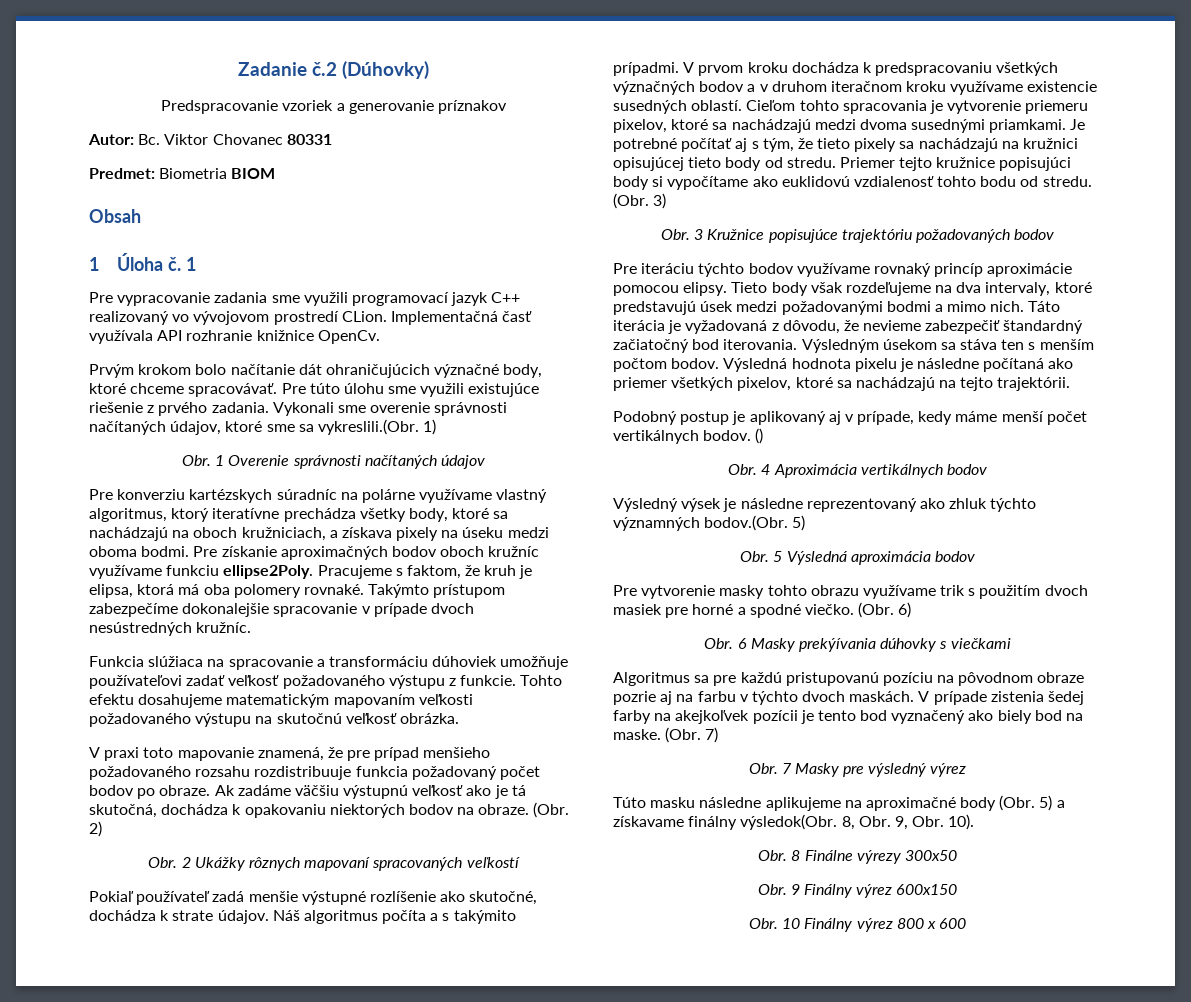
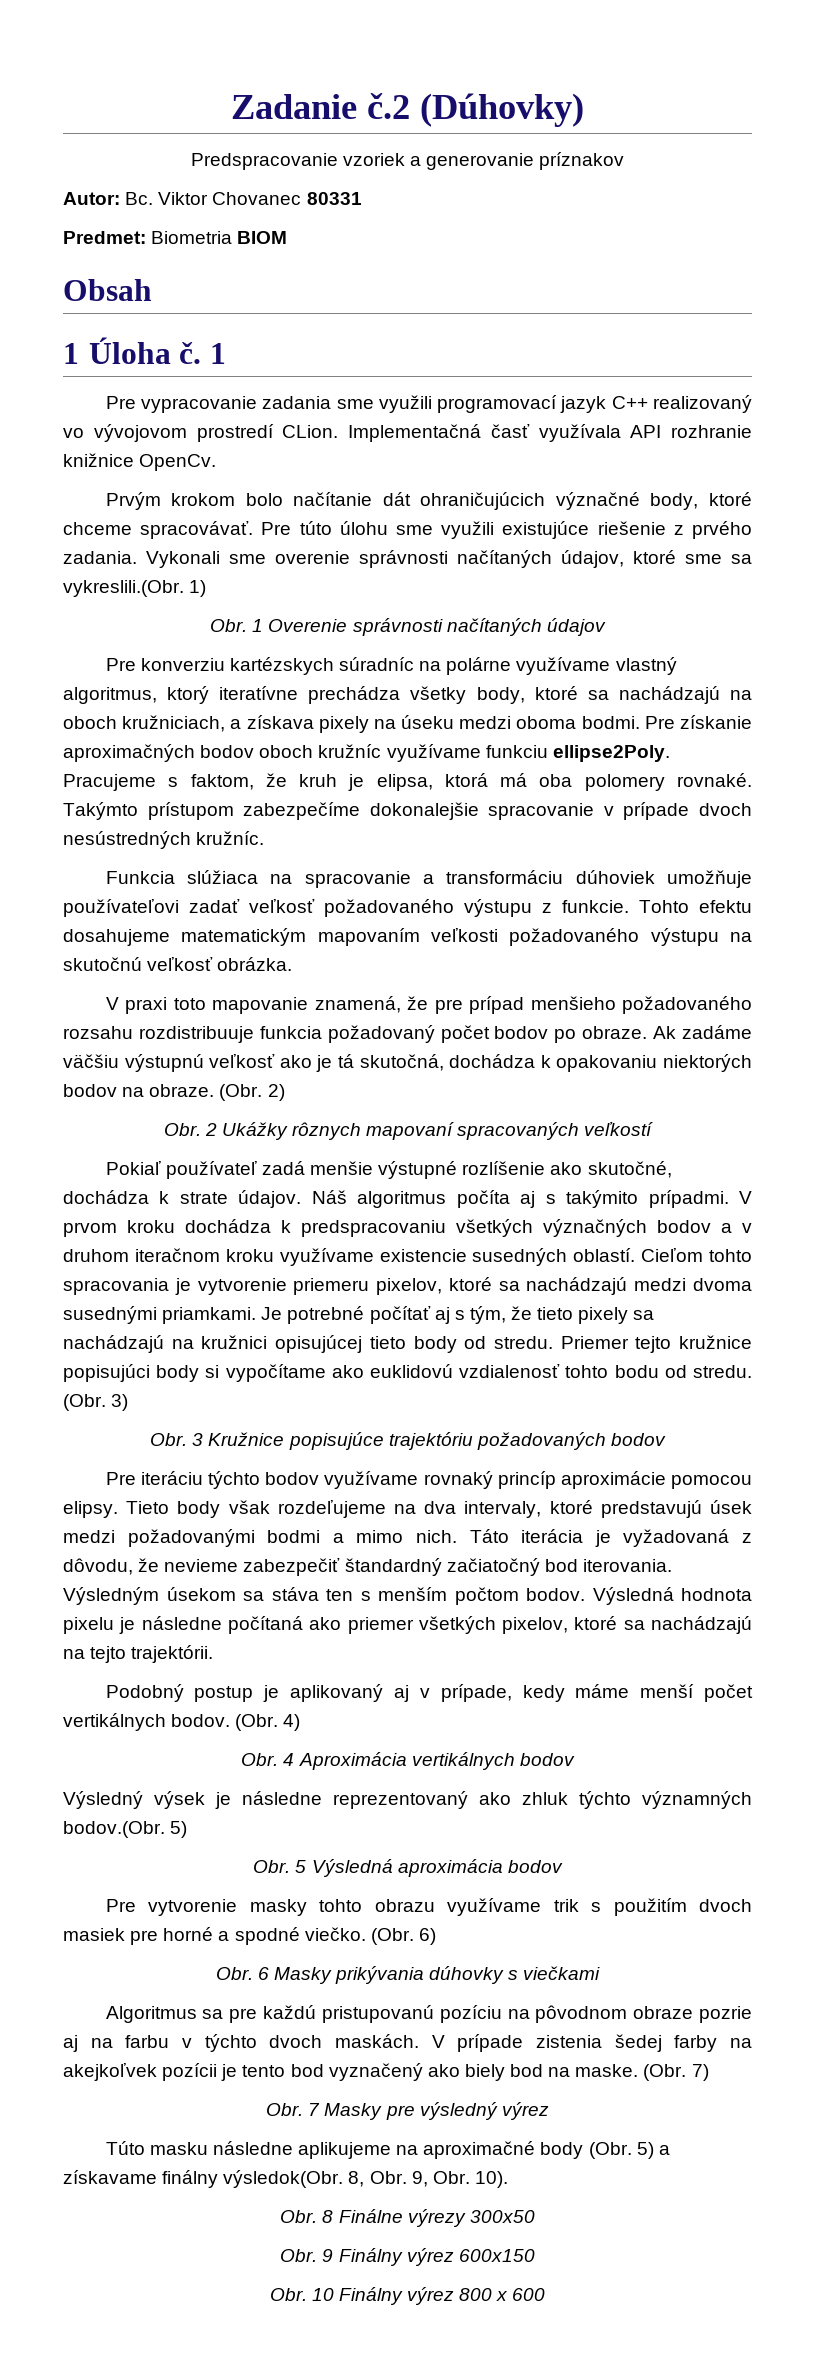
- Náš algoritmus počíta a s takýmito prípadmi.
+ Náš algoritmus počíta aj s takýmito prípadmi.
- ()
+ (Obr. 4)
- Obr. 6 Masky prekýívania dúhovky s viečkami
+ Obr. 6 Masky prikývania dúhovky s viečkami

